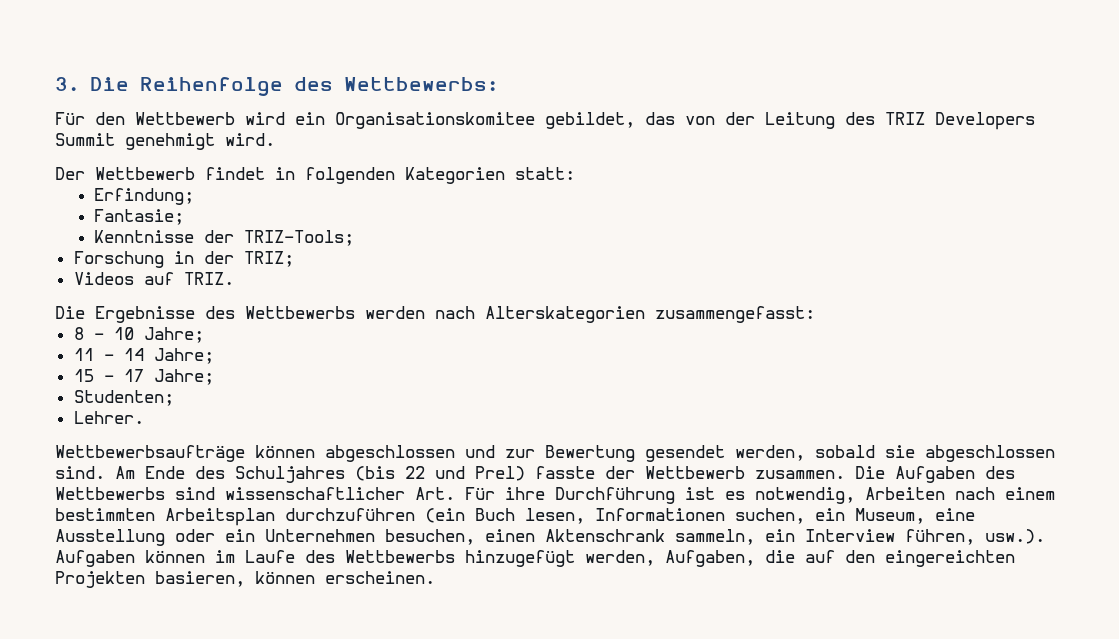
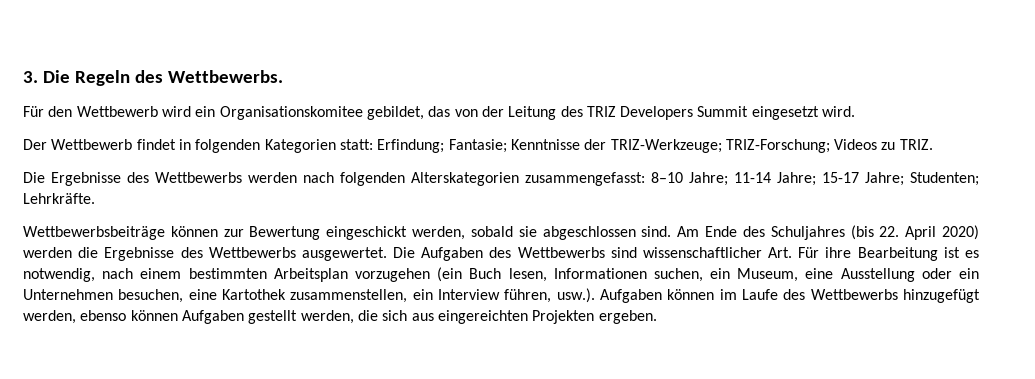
- 3. Die Reihenfolge des Wettbewerbs:
+ 3. Die Regeln des Wettbewerbs.
- Für den Wettbewerb wird ein Organisationskomitee gebildet, das von der Leitung des TRIZ Developers Summit genehmigt wird.
+ Für den Wettbewerb wird ein Organisationskomitee gebildet, das von der Leitung des TRIZ Developers Summit eingesetzt wird.
- Der Wettbewerb findet in folgenden Kategorien statt:
- Erfindung;
- Fantasie;
- Kenntnisse der TRIZ-Tools;
- Forschung in der TRIZ;
- Videos auf TRIZ.
+ Der Wettbewerb findet in folgenden Kategorien statt: Erfindung; Fantasie; Kenntnisse der TRIZ-Werkzeuge; TRIZ-Forschung; Videos zu TRIZ.
- Die Ergebnisse des Wettbewerbs werden nach Alterskategorien zusammengefasst:
- 8 - 10 Jahre;
- 11 - 14 Jahre;
- 15 - 17 Jahre;
- Studenten;
- Lehrer.
- Wettbewerbsaufträge können abgeschlossen und zur Bewertung gesendet werden, sobald sie abgeschlossen sind.
+ Die Ergebnisse des Wettbewerbs werden nach folgenden Alterskategorien zusammengefasst: 8–10 Jahre; 11-14 Jahre; 15-17 Jahre; Studenten; Lehrkräfte.
+ Wettbewerbsbeiträge können zur Bewertung eingeschickt werden, sobald sie abgeschlossen sind.
- Am Ende des Schuljahres (bis 22 und Prel) fasste der Wettbewerb zusammen.
+ Am Ende des Schuljahres (bis 22. April 2020) werden die Ergebnisse des Wettbewerbs ausgewertet.
- Die Aufgaben des Wettbewerbs sind wissenschaftlicher Art. Für ihre Durchführung ist es notwendig, Arbeiten nach einem bestimmten Arbeitsplan durchzuführen (ein Buch lesen, Informationen suchen, ein Museum, eine Ausstellung oder ein Unternehmen besuchen, einen Aktenschrank sammeln, ein Interview führen, usw.). Aufgaben können im Laufe des Wettbewerbs hinzugefügt werden, Aufgaben, die auf den eingereichten Projekten basieren, können erscheinen.
+ Die Aufgaben des Wettbewerbs sind wissenschaftlicher Art. Für ihre Bearbeitung ist es notwendig, nach einem bestimmten Arbeitsplan vorzugehen (ein Buch lesen, Informationen suchen, ein Museum, eine Ausstellung oder ein Unternehmen besuchen, eine Kartothek zusammenstellen, ein Interview führen, usw.). Aufgaben können im Laufe des Wettbewerbs hinzugefügt werden, ebenso können Aufgaben gestellt werden, die sich aus eingereichten Projekten ergeben.

